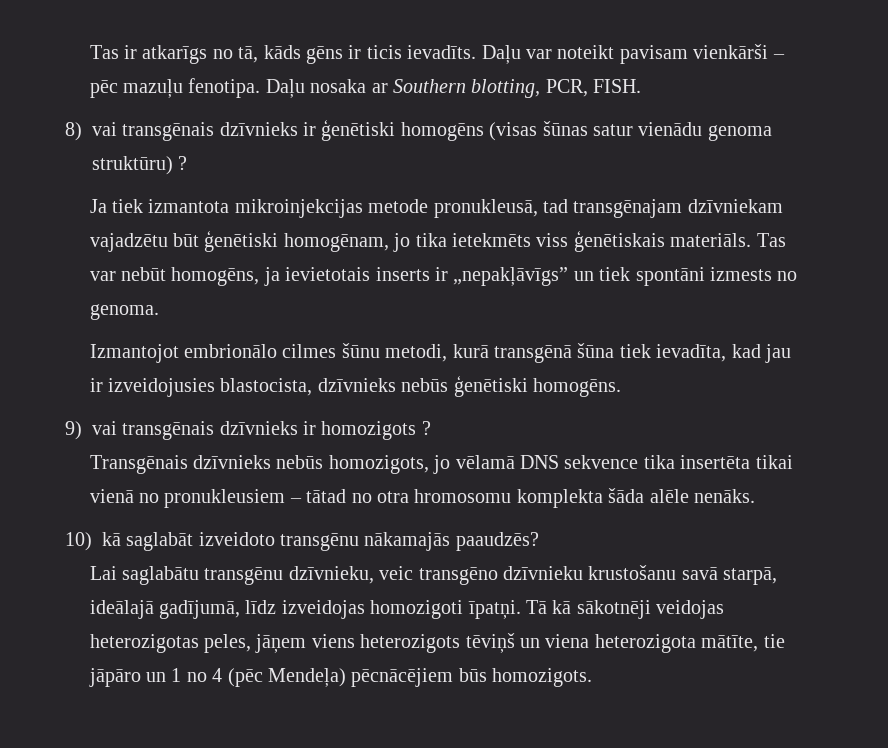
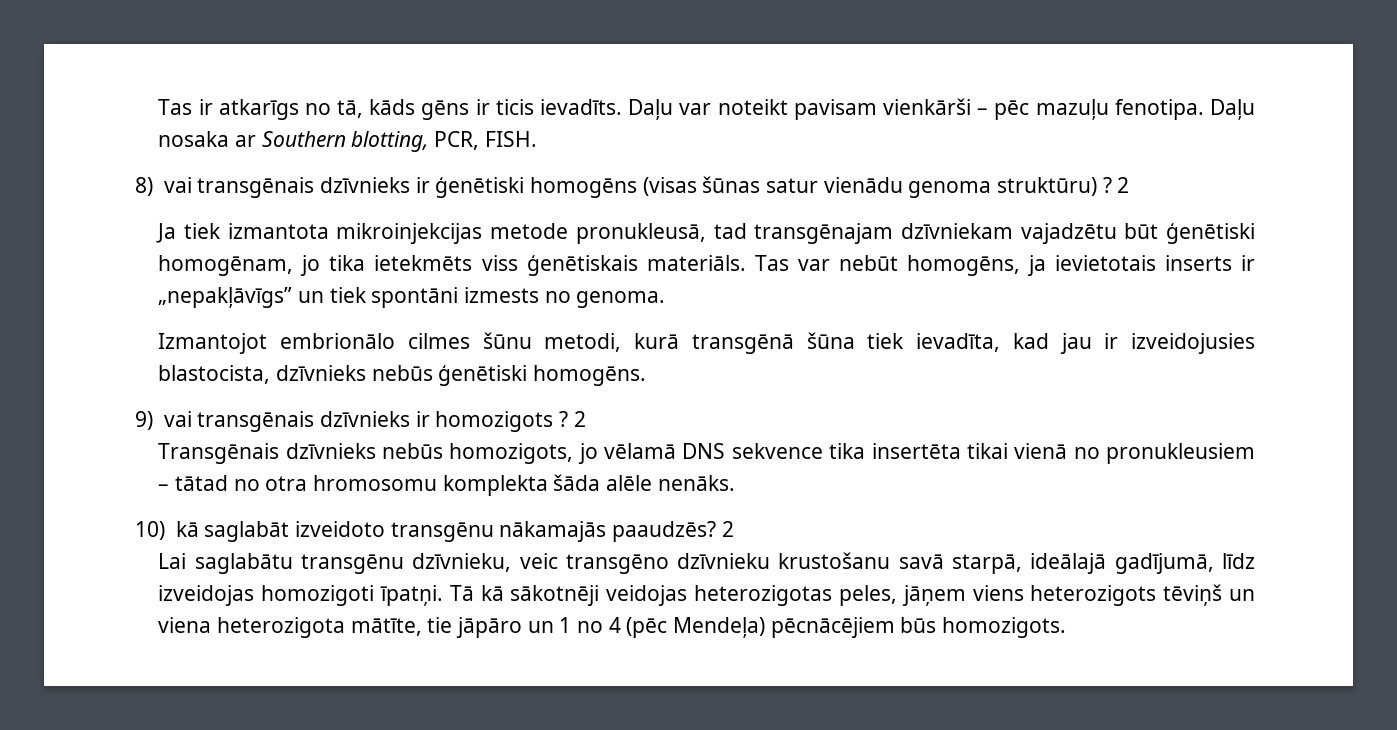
- 8) vai transgēnais dzīvnieks ir ģenētiski homogēns (visas šūnas satur vienādu genoma struktūru) ?
+ 8) vai transgēnais dzīvnieks ir ģenētiski homogēns (visas šūnas satur vienādu genoma struktūru) ? 2
- 9) vai transgēnais dzīvnieks ir homozigots ?
+ 9) vai transgēnais dzīvnieks ir homozigots ? 2
- 10) kā saglabāt izveidoto transgēnu nākamajās paaudzēs?
+ 10) kā saglabāt izveidoto transgēnu nākamajās paaudzēs? 2

